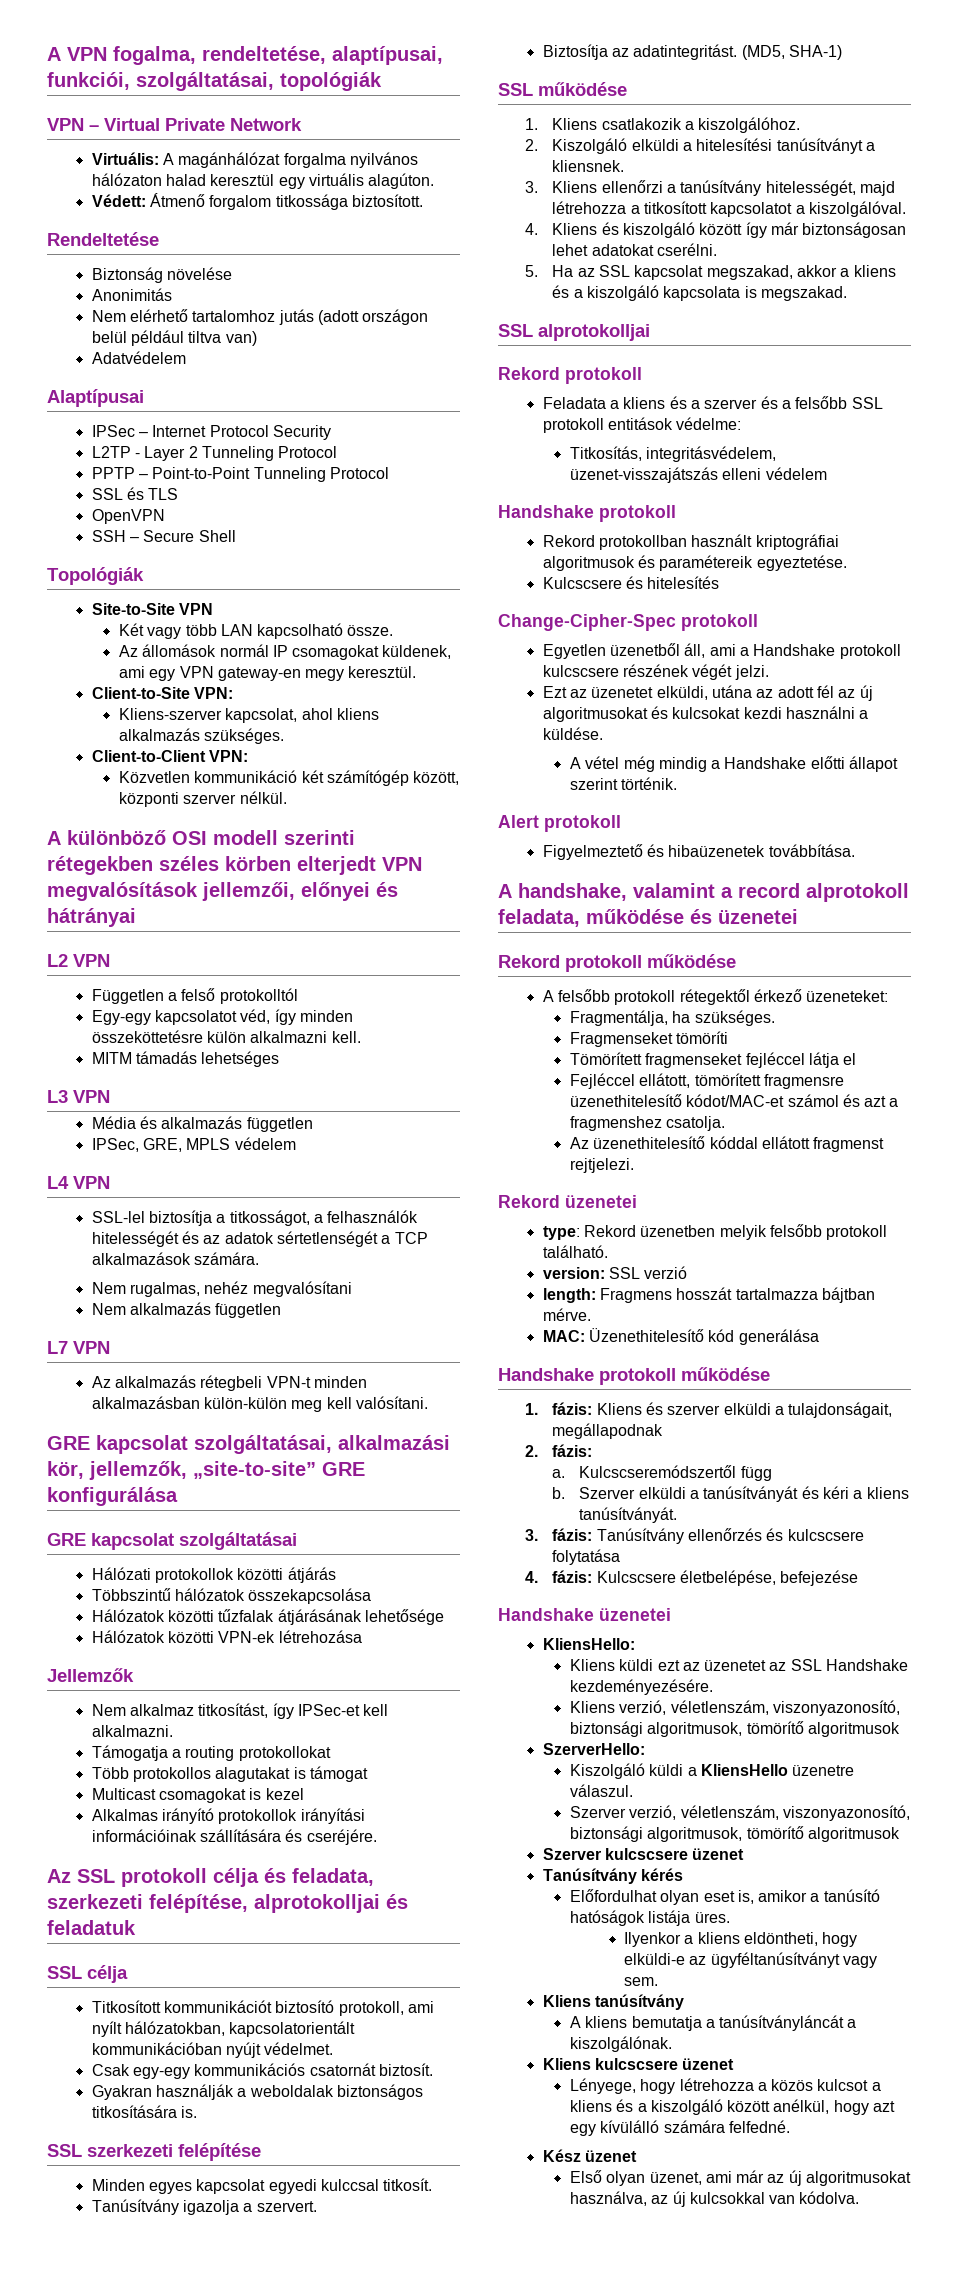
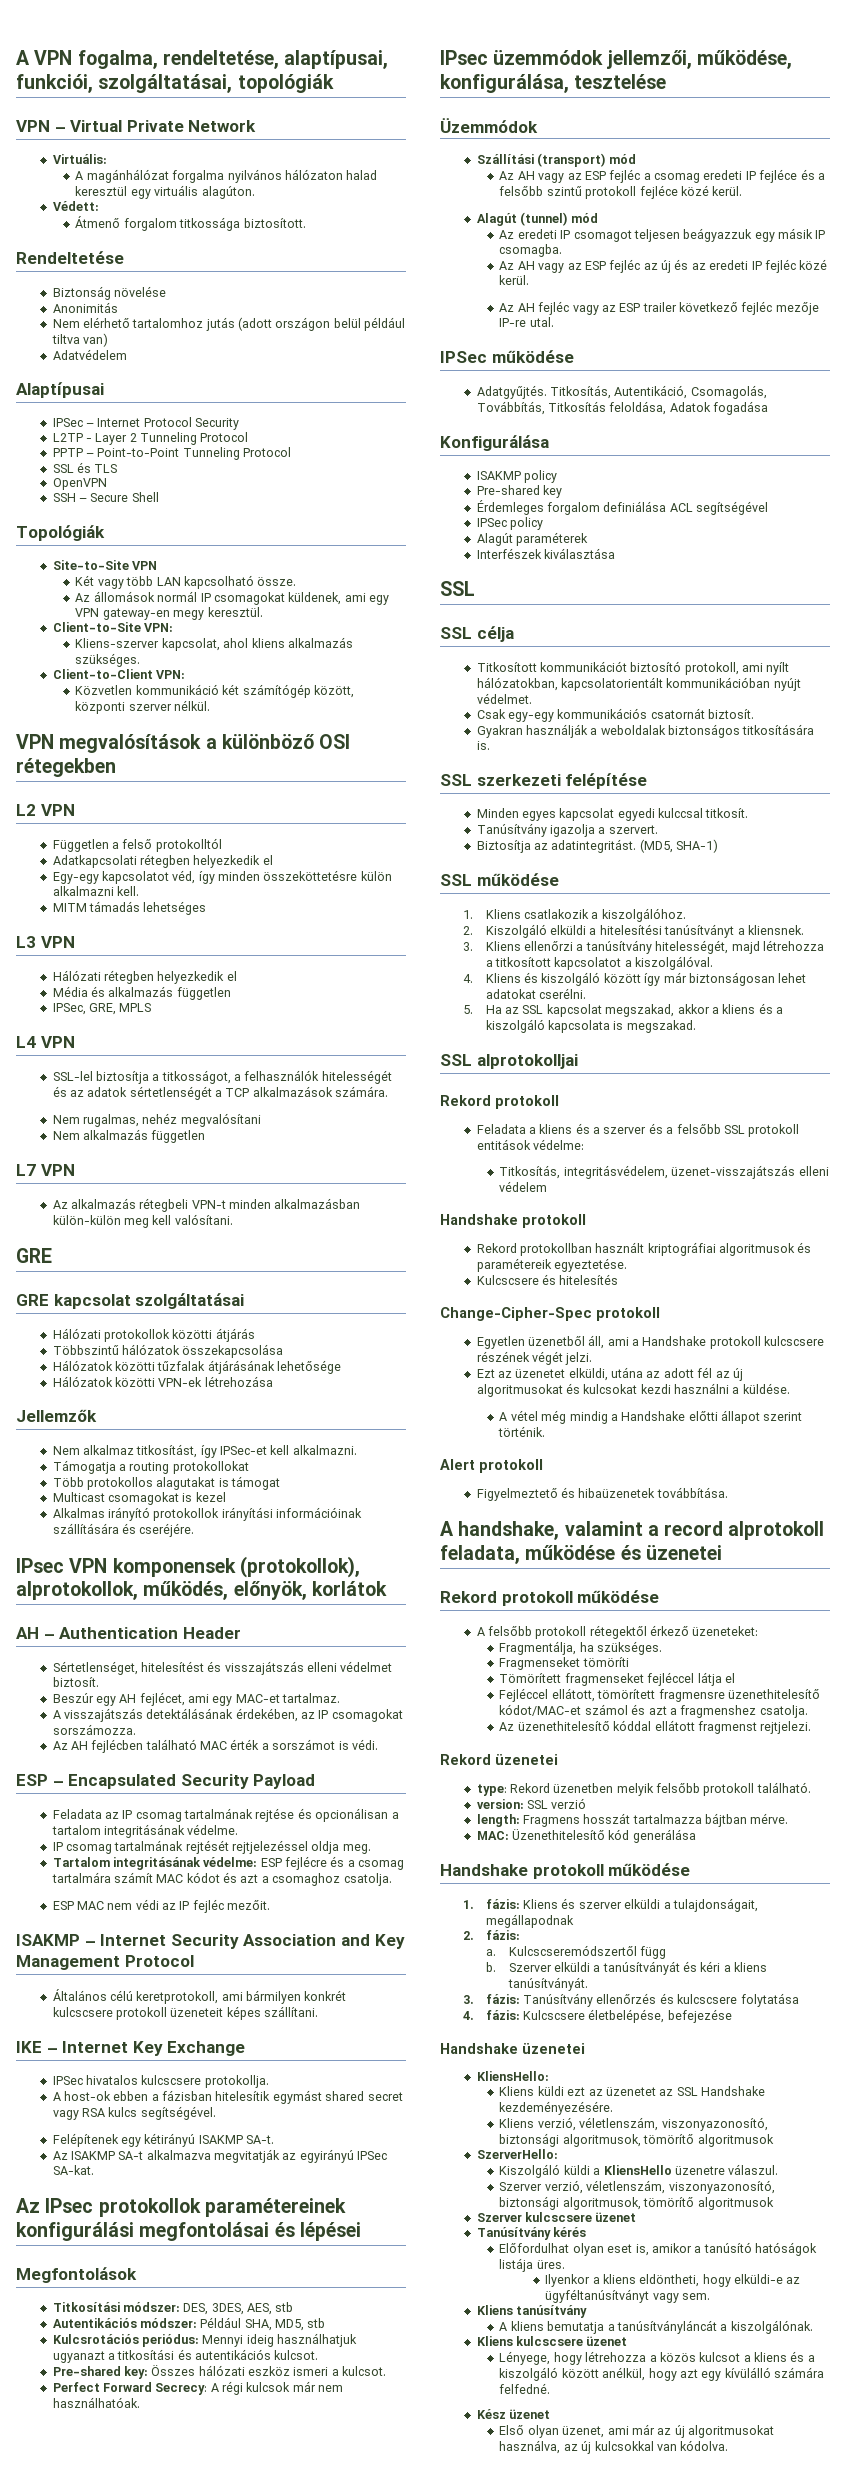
- Virtuális: A magánhálózat forgalma nyilvános hálózaton halad keresztül egy virtuális alagúton.
+ Virtuális:
+ A magánhálózat forgalma nyilvános hálózaton halad keresztül egy virtuális alagúton.
- Védett: Átmenő forgalom titkossága biztosított.
+ Védett:
+ Átmenő forgalom titkossága biztosított.
- A különböző OSI modell szerinti rétegekben széles körben elterjedt VPN megvalósítások jellemzői, előnyei és hátrányai
+ VPN megvalósítások a különböző OSI rétegekben
+ Adatkapcsolati rétegben helyezkedik el
+ Hálózati rétegben helyezkedik el
- IPSec, GRE, MPLS védelem
+ IPSec, GRE, MPLS
  Az alkalmazás rétegbeli VPN-t minden alkalmazásban külön-külön meg kell valósítani.
- GRE kapcsolat szolgáltatásai, alkalmazási kör, jellemzők, „site-to-site” GRE konfigurálása
+ GRE
- Az SSL protokoll célja és feladata, szerkezeti felépítése, alprotokolljai és feladatuk
+ IPsec VPN komponensek (protokollok), alprotokollok, működés, előnyök, korlátok
+ AH – Authentication Header
+ Sértetlenséget, hitelesítést és visszajátszás elleni védelmet biztosít.
+ Beszúr egy AH fejlécet, ami egy MAC-et tartalmaz.
+ A visszajátszás detektálásának érdekében, az IP csomagokat sorszámozza.
+ Az AH fejlécben található MAC érték a sorszámot is védi.
+ ESP – Encapsulated Security Payload
+ Feladata az IP csomag tartalmának rejtése és opcionálisan a tartalom integritásának védelme.
+ IP csomag tartalmának rejtését rejtjelezéssel oldja meg.
+ Tartalom integritásának védelme: ESP fejlécre és a csomag tartalmára számít MAC kódot és azt a csomaghoz csatolja.
+ ESP MAC nem védi az IP fejléc mezőit.
+ ISAKMP – Internet Security Association and Key Management Protocol
+ Általános célú keretprotokoll, ami bármilyen konkrét kulcscsere protokoll üzeneteit képes szállítani.
+ IKE – Internet Key Exchange
+ IPSec hivatalos kulcscsere protokollja.
+ A host-ok ebben a fázisban hitelesítik egymást shared secret vagy RSA kulcs segítségével.
+ Felépítenek egy kétirányú ISAKMP SA-t.
+ Az ISAKMP SA-t alkalmazva megvitatják az egyirányú IPSec SA-kat.
+ Az IPsec protokollok paramétereinek konfigurálási megfontolásai és lépései
+ Megfontolások
+ Titkosítási módszer: DES, 3DES, AES, stb
+ Autentikációs módszer: Például SHA, MD5, stb
+ Kulcsrotációs periódus: Mennyi ideig használhatjuk ugyanazt a titkosítási és autentikációs kulcsot.
+ Pre-shared key: Összes hálózati eszköz ismeri a kulcsot.
+ Perfect Forward Secrecy: A régi kulcsok már nem használhatóak.
+ IPsec üzemmódok jellemzői, működése, konfigurálása, tesztelése
+ Üzemmódok
+ Szállítási (transport) mód
+ Az AH vagy az ESP fejléc a csomag eredeti IP fejléce és a felsőbb szintű protokoll fejléce közé kerül.
+ Alagút (tunnel) mód
+ Az eredeti IP csomagot teljesen beágyazzuk egy másik IP csomagba.
+ Az AH vagy az ESP fejléc az új és az eredeti IP fejléc közé kerül.
+ Az AH fejléc vagy az ESP trailer következő fejléc mezője IP-re utal.
+ IPSec működése
+ Adatgyűjtés. Titkosítás, Autentikáció, Csomagolás, Továbbítás, Titkosítás feloldása, Adatok fogadása
+ Konfigurálása
+ ISAKMP policy
+ Pre-shared key
+ Érdemleges forgalom definiálása ACL segítségével
+ IPSec policy
+ Alagút paraméterek
+ Interfészek kiválasztása
+ SSL

